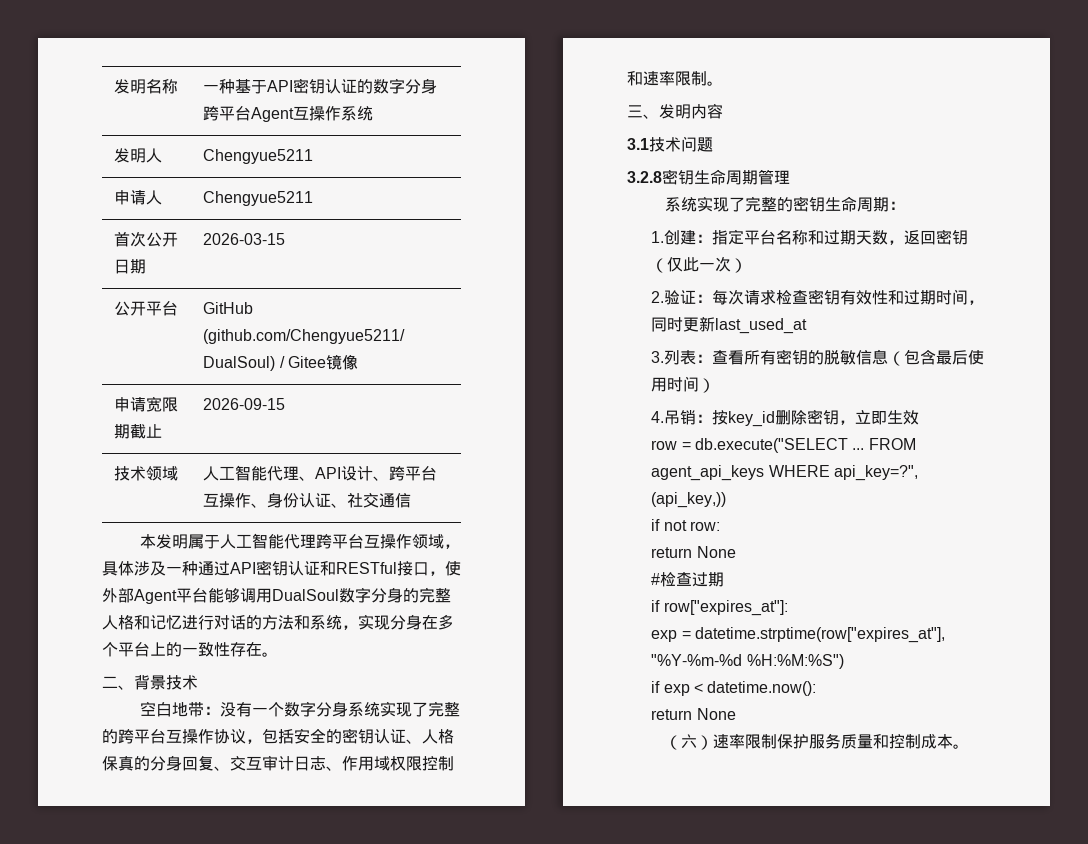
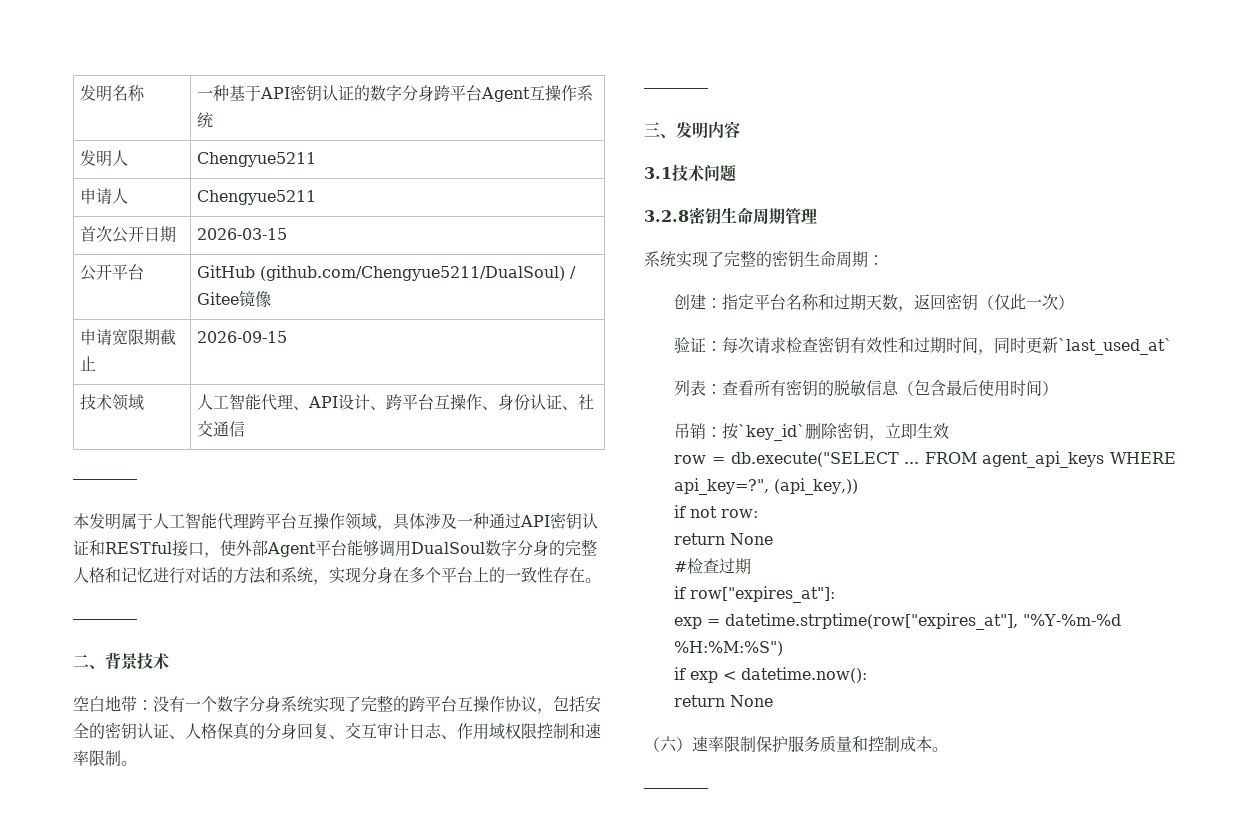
  技术领域 | 人工智能代理、API设计、跨平台互操作、身份认证、社交通信
+ ――――
  本发明属于人工智能代理跨平台互操作领域，具体涉及一种通过API密钥认证和RESTful接口，使外部Agent平台能够调用DualSoul数字分身的完整人格和记忆进行对话的方法和系统，实现分身在多个平台上的一致性存在。
+ ――――
  空白地带：没有一个数字分身系统实现了完整的跨平台互操作协议，包括安全的密钥认证、人格保真的分身回复、交互审计日志、作用域权限控制和速率限制。
+ ――――
- 1.创建：指定平台名称和过期天数，返回密钥（仅此一次）
+ 创建：指定平台名称和过期天数，返回密钥（仅此一次）
- 2.验证：每次请求检查密钥有效性和过期时间，同时更新last_used_at
- 3.列表：查看所有密钥的脱敏信息（包含最后使用时间）
+ 验证：每次请求检查密钥有效性和过期时间，同时更新`last_used_at`
+ 列表：查看所有密钥的脱敏信息（包含最后使用时间）
- 4.吊销：按key_id删除密钥，立即生效
+ 吊销：按`key_id`删除密钥，立即生效
  （六）速率限制保护服务质量和控制成本。
+ ――――

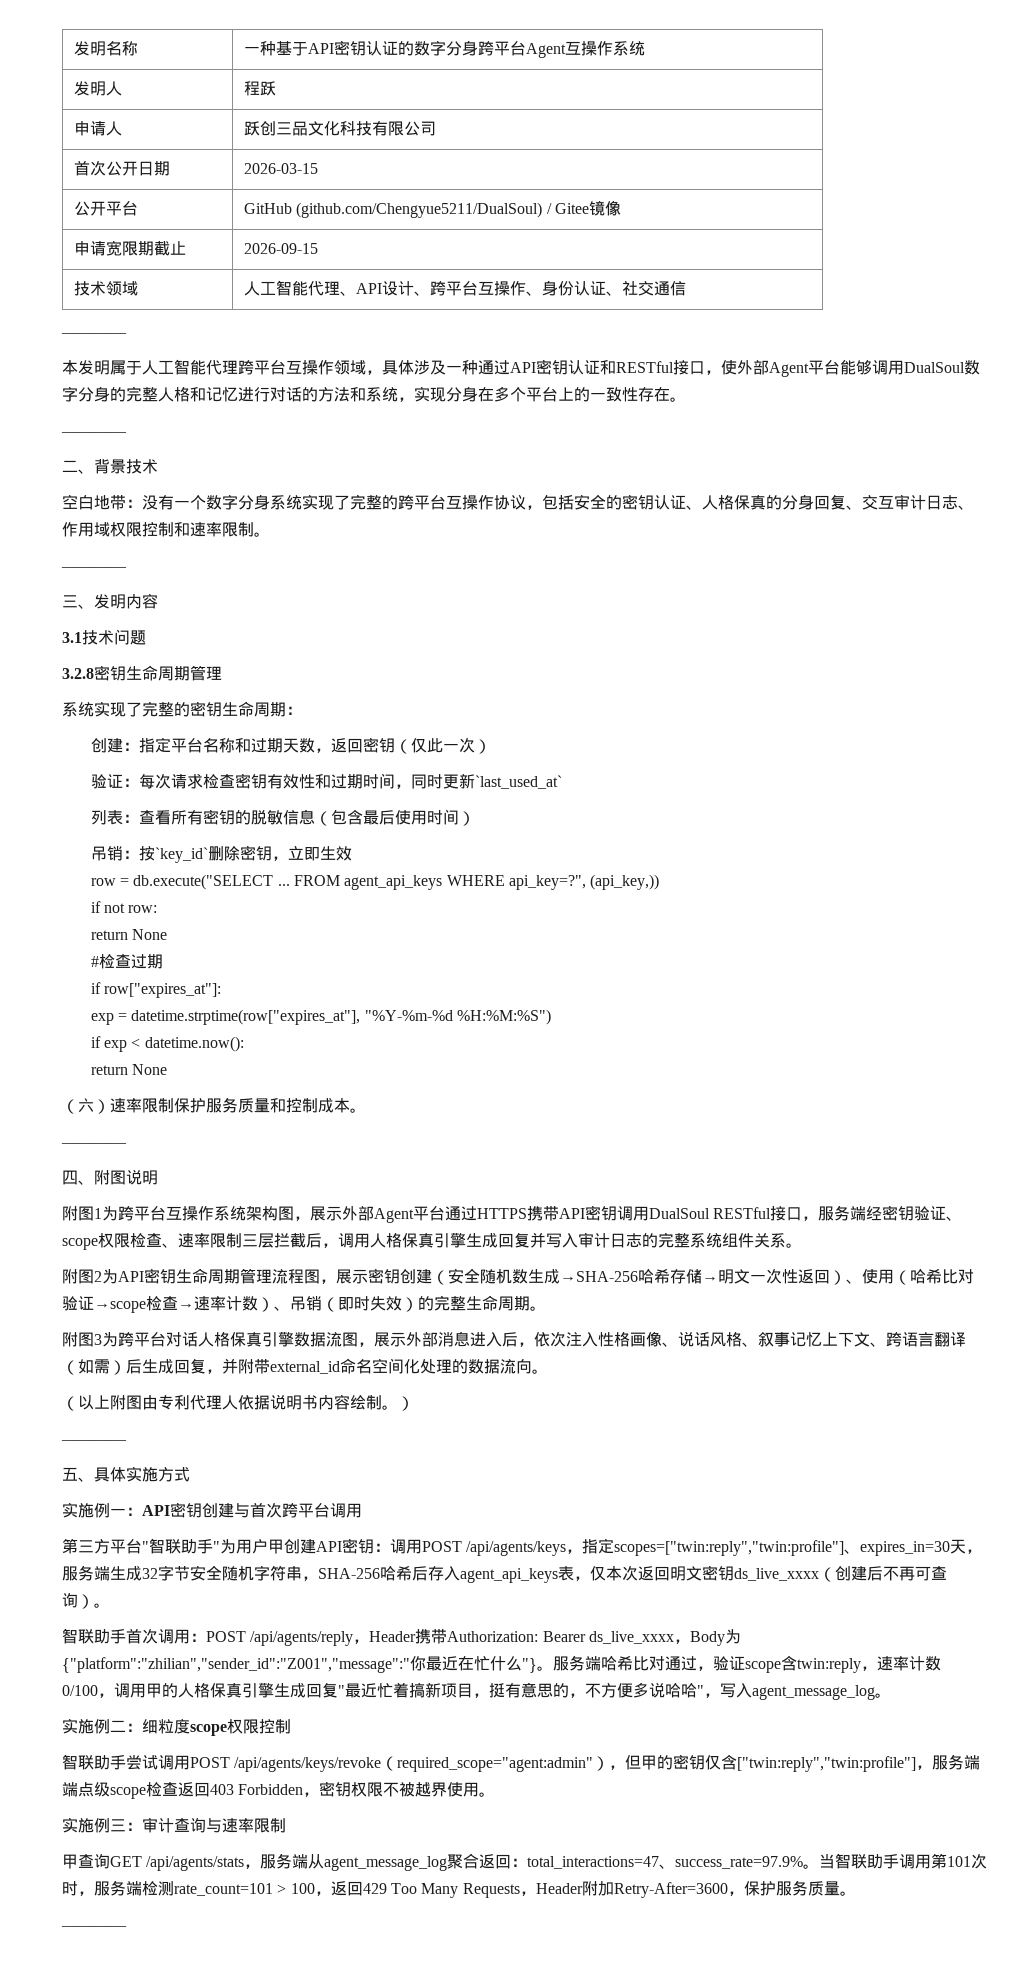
- 发明人 | Chengyue5211
+ 发明人 | 程跃
- 申请人 | Chengyue5211
+ 申请人 | 跃创三品文化科技有限公司
+ 四、附图说明
+ 附图1为跨平台互操作系统架构图，展示外部Agent平台通过HTTPS携带API密钥调用DualSoul RESTful接口，服务端经密钥验证、scope权限检查、速率限制三层拦截后，调用人格保真引擎生成回复并写入审计日志的完整系统组件关系。
+ 附图2为API密钥生命周期管理流程图，展示密钥创建（安全随机数生成→SHA-256哈希存储→明文一次性返回）、使用（哈希比对验证→scope检查→速率计数）、吊销（即时失效）的完整生命周期。
+ 附图3为跨平台对话人格保真引擎数据流图，展示外部消息进入后，依次注入性格画像、说话风格、叙事记忆上下文、跨语言翻译（如需）后生成回复，并附带external_id命名空间化处理的数据流向。
+ （以上附图由专利代理人依据说明书内容绘制。）
+ ――――
+ 五、具体实施方式
+ 实施例一：API密钥创建与首次跨平台调用
+ 第三方平台"智联助手"为用户甲创建API密钥：调用POST /api/agents/keys，指定scopes=["twin:reply","twin:profile"]、expires_in=30天，服务端生成32字节安全随机字符串，SHA-256哈希后存入agent_api_keys表，仅本次返回明文密钥ds_live_xxxx（创建后不再可查询）。
+ 智联助手首次调用：POST /api/agents/reply，Header携带Authorization: Bearer ds_live_xxxx，Body为{"platform":"zhilian","sender_id":"Z001","message":"你最近在忙什么"}。服务端哈希比对通过，验证scope含twin:reply，速率计数0/100，调用甲的人格保真引擎生成回复"最近忙着搞新项目，挺有意思的，不方便多说哈哈"，写入agent_message_log。
+ 实施例二：细粒度scope权限控制
+ 智联助手尝试调用POST /api/agents/keys/revoke（required_scope="agent:admin"），但甲的密钥仅含["twin:reply","twin:profile"]，服务端端点级scope检查返回403 Forbidden，密钥权限不被越界使用。
+ 实施例三：审计查询与速率限制
+ 甲查询GET /api/agents/stats，服务端从agent_message_log聚合返回：total_interactions=47、success_rate=97.9%。当智联助手调用第101次时，服务端检测rate_count=101 > 100，返回429 Too Many Requests，Header附加Retry-After=3600，保护服务质量。
+ ――――

